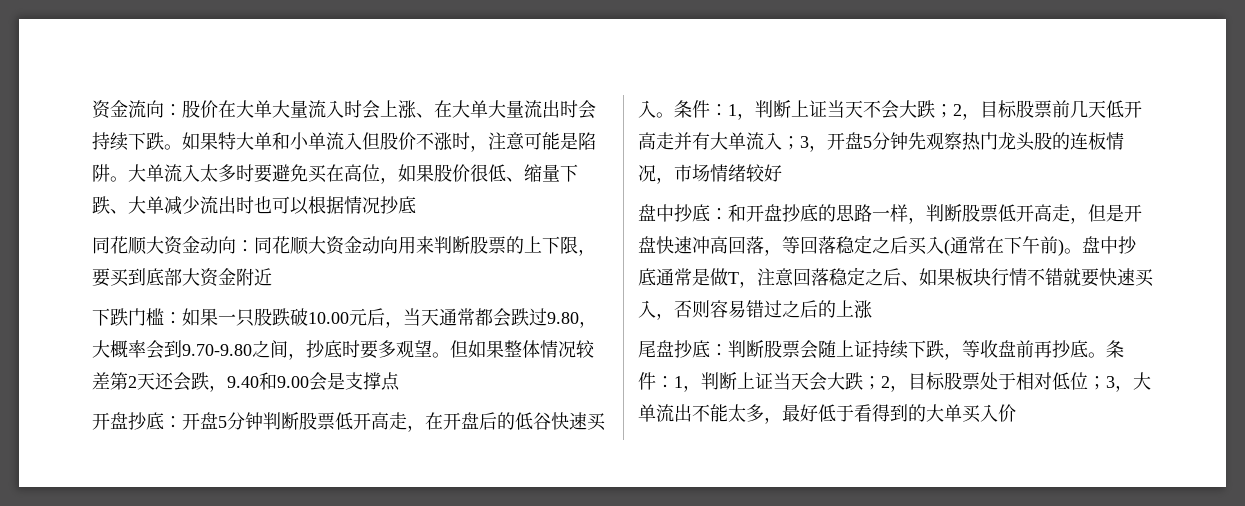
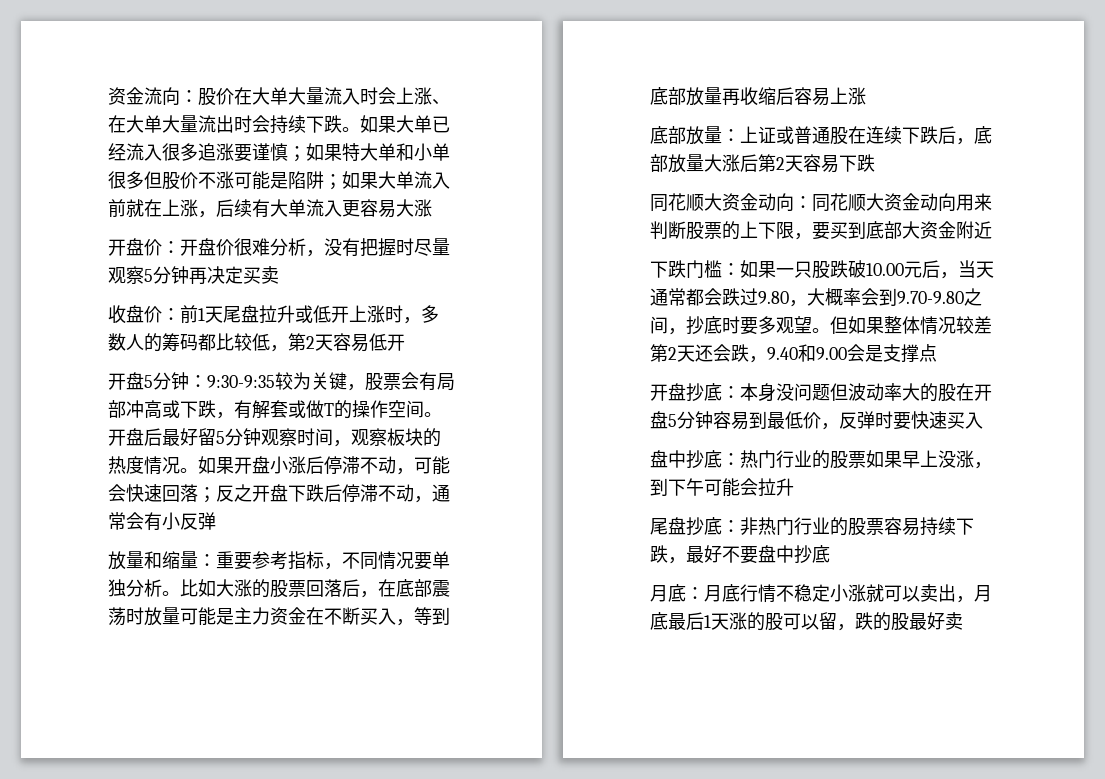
- 如果特大单和小单流入但股价不涨时，注意可能是陷阱。大单流入太多时要避免买在高位，如果股价很低、缩量下跌、大单减少流出时也可以根据情况抄底
+ 如果大单已经流入很多追涨要谨慎；如果特大单和小单很多但股价不涨可能是陷阱；如果大单流入前就在上涨，后续有大单流入更容易大涨
+ 开盘价：开盘价很难分析，没有把握时尽量观察5分钟再决定买卖
+ 收盘价：前1天尾盘拉升或低开上涨时，多数人的筹码都比较低，第2天容易低开
+ 开盘5分钟：9:30-9:35较为关键，股票会有局部冲高或下跌，有解套或做T的操作空间。开盘后最好留5分钟观察时间，观察板块的热度情况。如果开盘小涨后停滞不动，可能会快速回落；反之开盘下跌后停滞不动，通常会有小反弹
+ 放量和缩量：重要参考指标，不同情况要单独分析。比如大涨的股票回落后，在底部震荡时放量可能是主力资金在不断买入，等到底部放量再收缩后容易上涨
+ 底部放量：上证或普通股在连续下跌后，底部放量大涨后第2天容易下跌
- 开盘抄底：开盘5分钟判断股票低开高走，在开盘后的低谷快速买入。条件：1，判断上证当天不会大跌；2，目标股票前几天低开高走并有大单流入；3，开盘5分钟先观察热门龙头股的连板情况，市场情绪较好
- 盘中抄底：和开盘抄底的思路一样，判断股票低开高走，但是开盘快速冲高回落，等回落稳定之后买入(通常在下午前)。盘中抄底通常是做T，注意回落稳定之后、如果板块行情不错就要快速买入，否则容易错过之后的上涨
- 尾盘抄底：判断股票会随上证持续下跌，等收盘前再抄底。条件：1，判断上证当天会大跌；2，目标股票处于相对低位；3，大单流出不能太多，最好低于看得到的大单买入价
+ 开盘抄底：本身没问题但波动率大的股在开盘5分钟容易到最低价，反弹时要快速买入
+ 盘中抄底：热门行业的股票如果早上没涨，到下午可能会拉升
+ 尾盘抄底：非热门行业的股票容易持续下跌，最好不要盘中抄底
+ 月底：月底行情不稳定小涨就可以卖出，月底最后1天涨的股可以留，跌的股最好卖

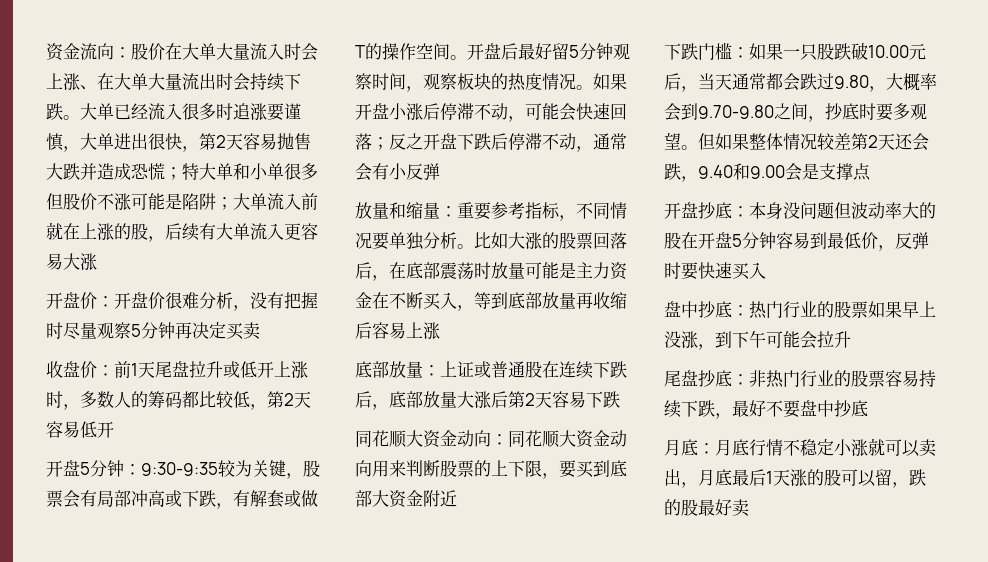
- 如果大单已经流入很多追涨要谨慎；如果特大单和小单很多但股价不涨可能是陷阱；如果大单流入前就在上涨，后续有大单流入更容易大涨
+ 大单已经流入很多时追涨要谨慎，大单进出很快，第2天容易抛售大跌并造成恐慌；特大单和小单很多但股价不涨可能是陷阱；大单流入前就在上涨的股，后续有大单流入更容易大涨

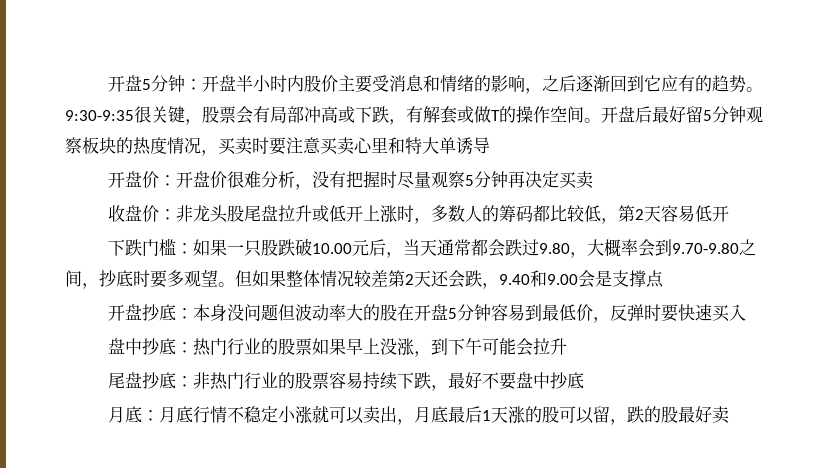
- 资金流向：股价在大单大量流入时会上涨、在大单大量流出时会持续下跌。大单已经流入很多时追涨要谨慎，大单进出很快，第2天容易抛售大跌并造成恐慌；特大单和小单很多但股价不涨可能是陷阱；大单流入前就在上涨的股，后续有大单流入更容易大涨
- 开盘价：开盘价很难分析，没有把握时尽量观察5分钟再决定买卖
- 收盘价：前1天尾盘拉升或低开上涨时，多数人的筹码都比较低，第2天容易低开
- 开盘5分钟：9:30-9:35较为关键，股票会有局部冲高或下跌，有解套或做T的操作空间。
+ 开盘5分钟：开盘半小时内股价主要受消息和情绪的影响，之后逐渐回到它应有的趋势。9:30-9:35很关键，股票会有局部冲高或下跌，有解套或做T的操作空间。
- 开盘后最好留5分钟观察时间，观察板块的热度情况。如果开盘小涨后停滞不动，可能会快速回落；反之开盘下跌后停滞不动，通常会有小反弹
- 放量和缩量：重要参考指标，不同情况要单独分析。比如大涨的股票回落后，在底部震荡时放量可能是主力资金在不断买入，等到底部放量再收缩后容易上涨
- 底部放量：上证或普通股在连续下跌后，底部放量大涨后第2天容易下跌
- 同花顺大资金动向：同花顺大资金动向用来判断股票的上下限，要买到底部大资金附近
+ 开盘后最好留5分钟观察板块的热度情况，买卖时要注意买卖心里和特大单诱导
+ 开盘价：开盘价很难分析，没有把握时尽量观察5分钟再决定买卖
+ 收盘价：非龙头股尾盘拉升或低开上涨时，多数人的筹码都比较低，第2天容易低开

